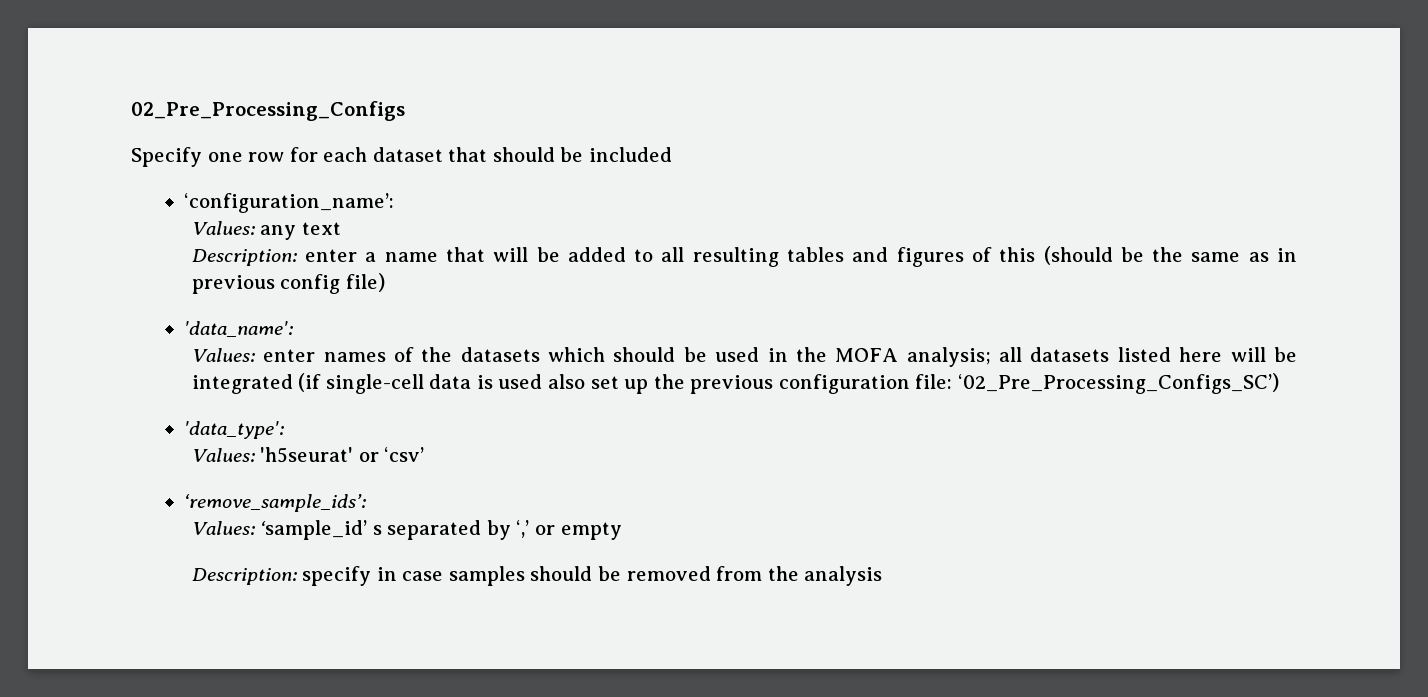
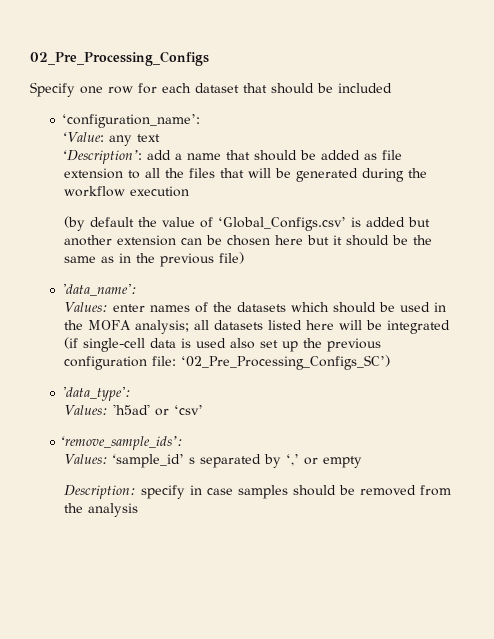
- Values: any text
+ ‘Value: any text
- Description: enter a name that will be added to all resulting tables and figures of this (should be the same as in previous config file)
+ ‘Description’: add a name that should be added as file extension to all the files that will be generated during the workflow execution
+ (by default the value of ‘Global_Configs.csv’ is added but another extension can be chosen here but it should be the same as in the previous file)
- Values: 'h5seurat' or ‘csv’
+ Values: 'h5ad' or ‘csv’

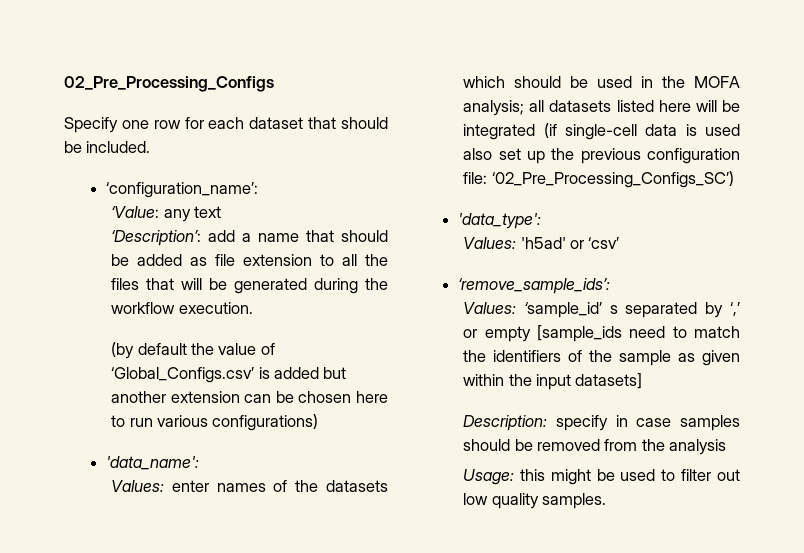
- Specify one row for each dataset that should be included
+ Specify one row for each dataset that should be included.
- ‘Description’: add a name that should be added as file extension to all the files that will be generated during the workflow execution
+ ‘Description’: add a name that should be added as file extension to all the files that will be generated during the workflow execution.
- (by default the value of ‘Global_Configs.csv’ is added but another extension can be chosen here but it should be the same as in the previous file)
+ (by default the value of ‘Global_Configs.csv’ is added but another extension can be chosen here to run various configurations)
- Values: ‘sample_id’ s separated by ‘,’ or empty
+ Values: ‘sample_id’ s separated by ‘,’ or empty [sample_ids need to match the identifiers of the sample as given within the input datasets]
+ Usage: this might be used to filter out low quality samples.

